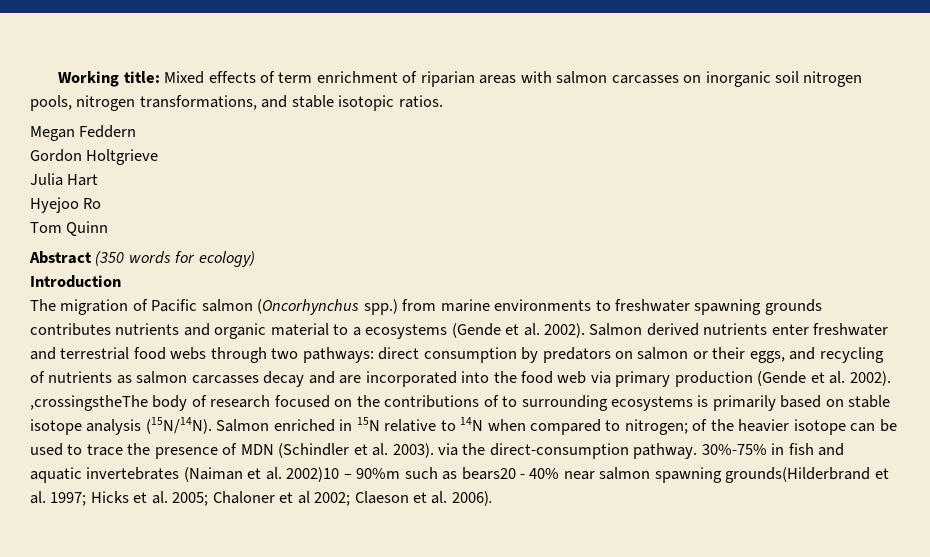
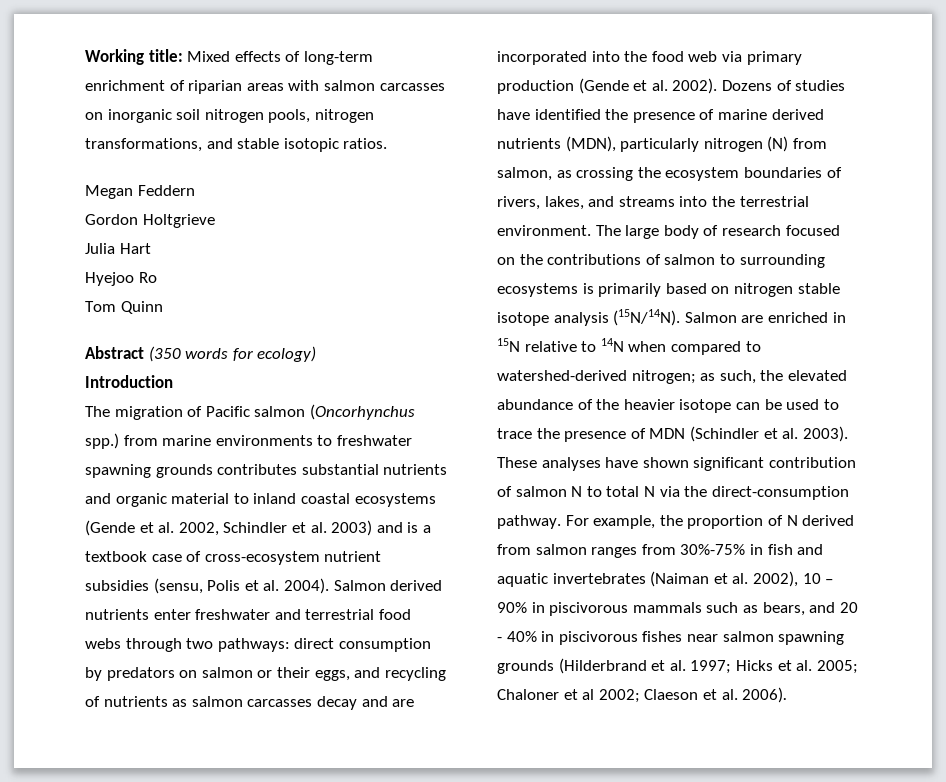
- Working title: Mixed effects of term enrichment of riparian areas with salmon carcasses on inorganic soil nitrogen pools, nitrogen transformations, and stable isotopic ratios.
+ Working title: Mixed effects of long-term enrichment of riparian areas with salmon carcasses on inorganic soil nitrogen pools, nitrogen transformations, and stable isotopic ratios.
- The migration of Pacific salmon (Oncorhynchus spp.) from marine environments to freshwater spawning grounds contributes nutrients and organic material to a ecosystems (Gende et al. 2002).
+ The migration of Pacific salmon (Oncorhynchus spp.) from marine environments to freshwater spawning grounds contributes substantial nutrients and organic material to inland coastal ecosystems (Gende et al. 2002, Schindler et al. 2003) and is a textbook case of cross-ecosystem nutrient subsidies (sensu, Polis et al. 2004).
- direct consumption by predators on salmon or their eggs, and recycling of nutrients as salmon carcasses decay and are incorporated into the food web via primary production (Gende et al. 2002). ,crossingstheThe body of research focused on the contributions of to surrounding ecosystems is primarily based on stable isotope analysis (15N/14N).
+ direct consumption by predators on salmon or their eggs, and recycling of nutrients as salmon carcasses decay and are incorporated into the food web via primary production (Gende et al. 2002). Dozens of studies have identified the presence of marine derived nutrients (MDN), particularly nitrogen (N) from salmon, as crossing the ecosystem boundaries of rivers, lakes, and streams into the terrestrial environment. The large body of research focused on the contributions of salmon to surrounding ecosystems is primarily based on nitrogen stable isotope analysis (15N/14N).
- Salmon enriched in 15N relative to 14N when compared to nitrogen; of the heavier isotope can be used to trace the presence of MDN (Schindler et al. 2003). via the direct-consumption pathway. 30%-75% in fish and aquatic invertebrates (Naiman et al. 2002)10 – 90%m such as bears20 - 40% near salmon spawning grounds(Hilderbrand et al. 1997; Hicks et al. 2005; Chaloner et al 2002; Claeson et al. 2006).
+ Salmon are enriched in 15N relative to 14N when compared to watershed-derived nitrogen; as such, the elevated abundance of the heavier isotope can be used to trace the presence of MDN (Schindler et al. 2003). These analyses have shown significant contribution of salmon N to total N via the direct-consumption pathway. For example, the proportion of N derived from salmon ranges from 30%-75% in fish and aquatic invertebrates (Naiman et al. 2002), 10 – 90% in piscivorous mammals such as bears, and 20 - 40% in piscivorous fishes near salmon spawning grounds (Hilderbrand et al. 1997; Hicks et al. 2005; Chaloner et al 2002; Claeson et al. 2006).

